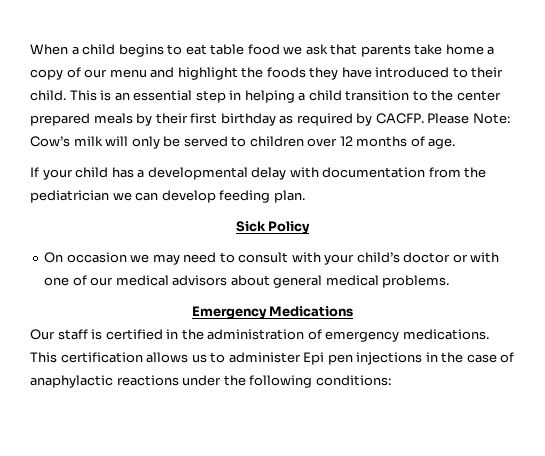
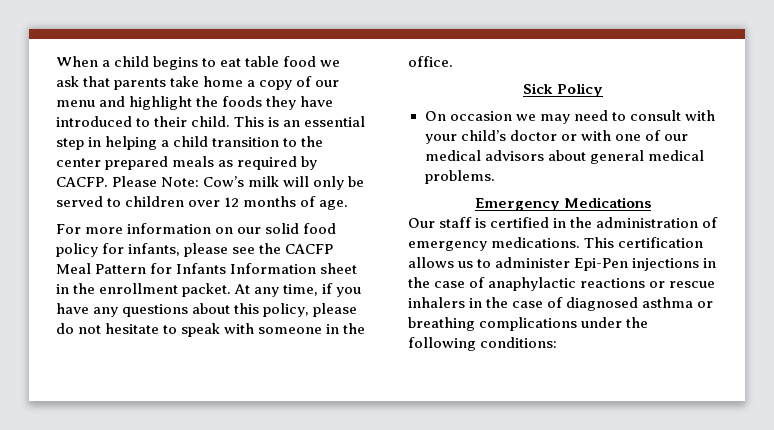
- This is an essential step in helping a child transition to the center prepared meals by their first birthday as required by CACFP.
+ This is an essential step in helping a child transition to the center prepared meals as required by CACFP.
- If your child has a developmental delay with documentation from the pediatrician we can develop feeding plan.
+ For more information on our solid food policy for infants, please see the CACFP Meal Pattern for Infants Information sheet in the enrollment packet. At any time, if you have any questions about this policy, please do not hesitate to speak with someone in the office.
- This certification allows us to administer Epi pen injections in the case of anaphylactic reactions under the following conditions:
+ This certification allows us to administer Epi-Pen injections in the case of anaphylactic reactions or rescue inhalers in the case of diagnosed asthma or breathing complications under the following conditions:

